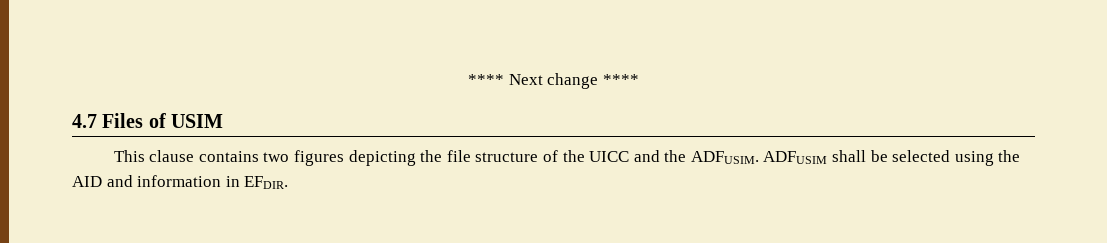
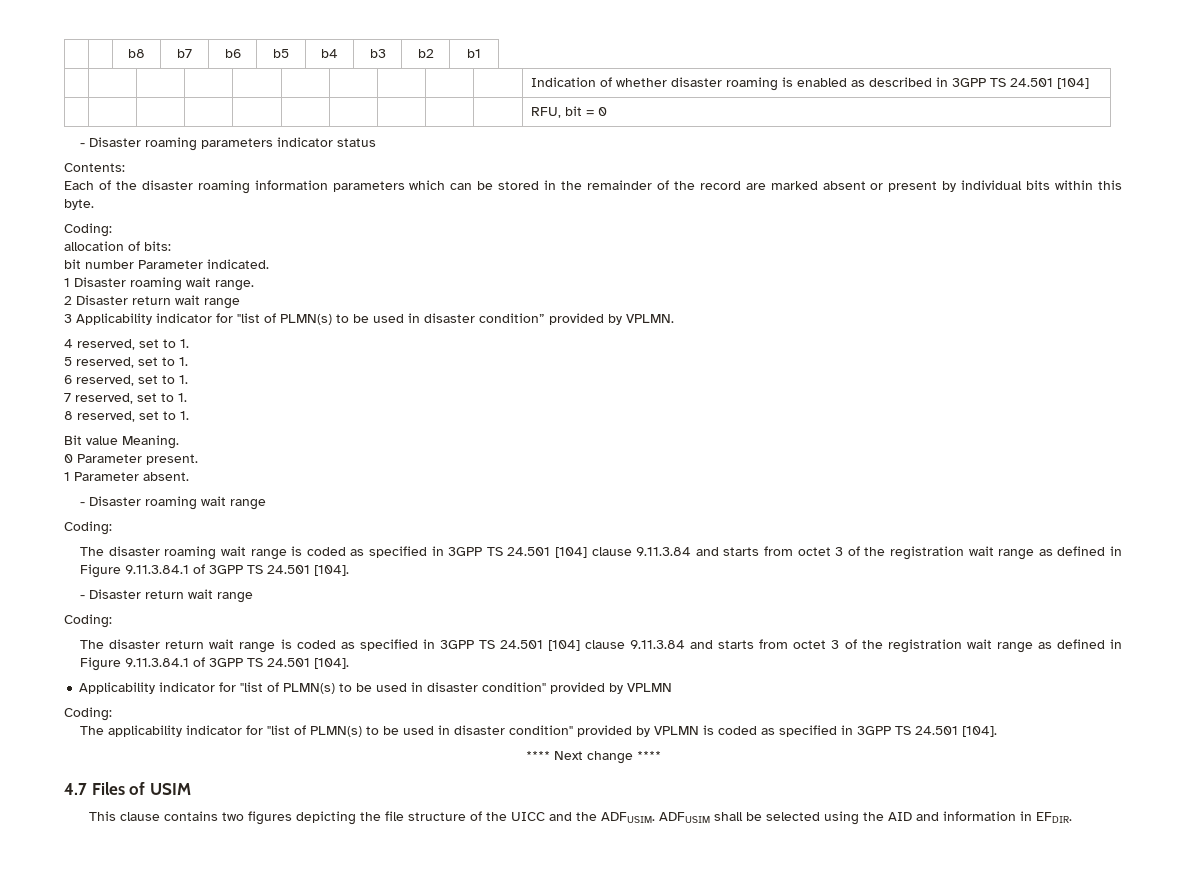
+ | | b8 | b7 | b6 | b5 | b4 | b3 | b2 | b1
+ | | | | | | | | | | Indication of whether disaster roaming is enabled as described in 3GPP TS 24.501 [104]
+ | | | | | | | | | | RFU, bit = 0
+ - Disaster roaming parameters indicator status
+ Contents:
+ Each of the disaster roaming information parameters which can be stored in the remainder of the record are marked absent or present by individual bits within this byte.
+ Coding:
+ allocation of bits:
+ bit number Parameter indicated.
+ 1 Disaster roaming wait range.
+ 2 Disaster return wait range
+ 3 Applicability indicator for "list of PLMN(s) to be used in disaster condition” provided by VPLMN.
+ 4 reserved, set to 1.
+ 5 reserved, set to 1.
+ 6 reserved, set to 1.
+ 7 reserved, set to 1.
+ 8 reserved, set to 1.
+ Bit value Meaning.
+ 0 Parameter present.
+ 1 Parameter absent.
+ - Disaster roaming wait range
+ Coding:
+ The disaster roaming wait range is coded as specified in 3GPP TS 24.501 [104] clause 9.11.3.84 and starts from octet 3 of the registration wait range as defined in Figure 9.11.3.84.1 of 3GPP TS 24.501 [104].
+ - Disaster return wait range
+ Coding:
+ The disaster return wait range is coded as specified in 3GPP TS 24.501 [104] clause 9.11.3.84 and starts from octet 3 of the registration wait range as defined in Figure 9.11.3.84.1 of 3GPP TS 24.501 [104].
+ Applicability indicator for "list of PLMN(s) to be used in disaster condition" provided by VPLMN
+ Coding:
+ The applicability indicator for "list of PLMN(s) to be used in disaster condition" provided by VPLMN is coded as specified in 3GPP TS 24.501 [104].

